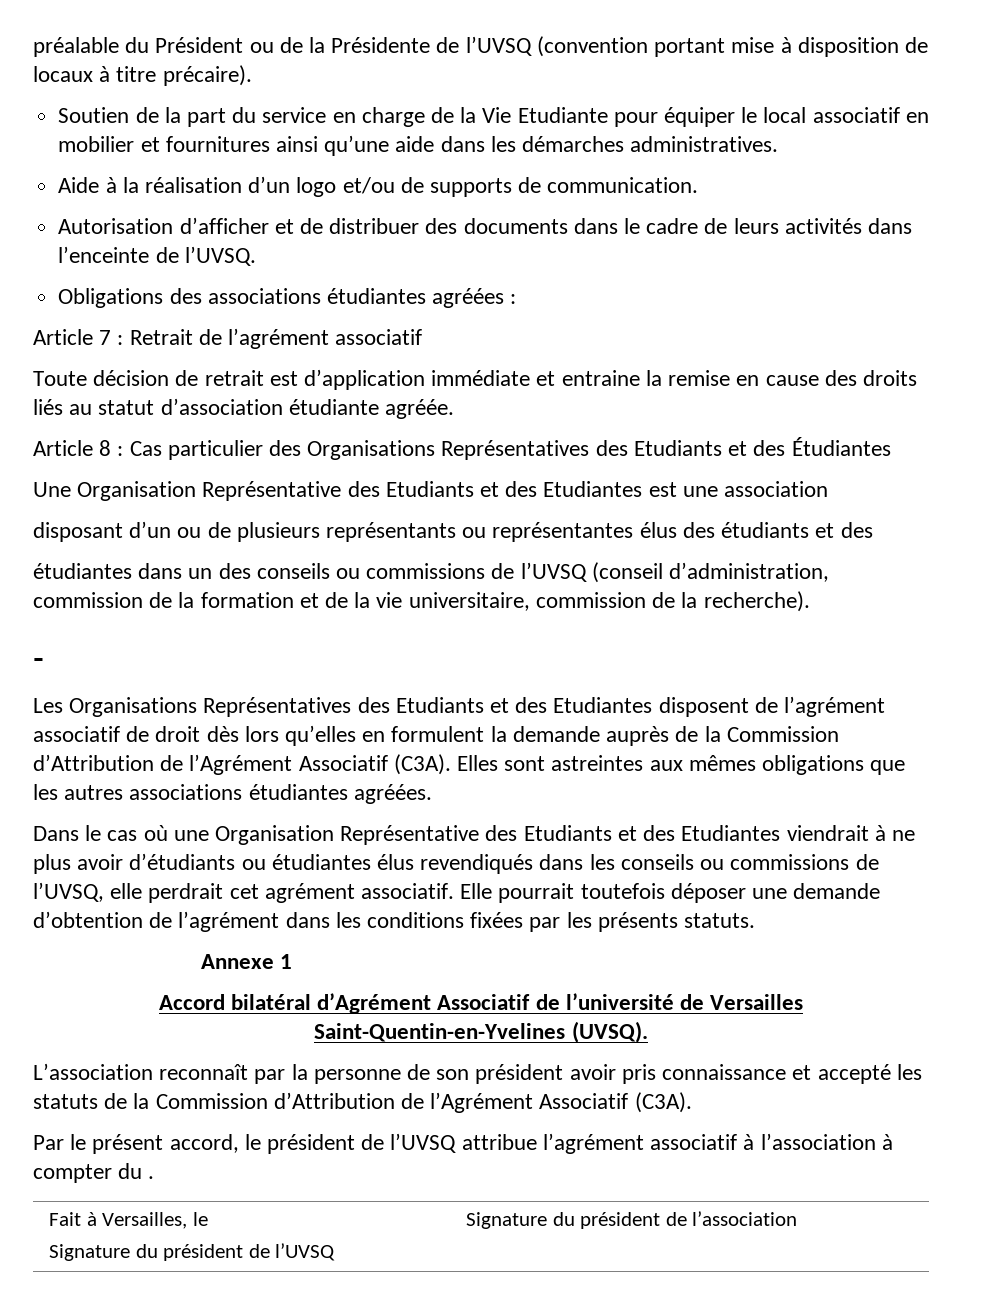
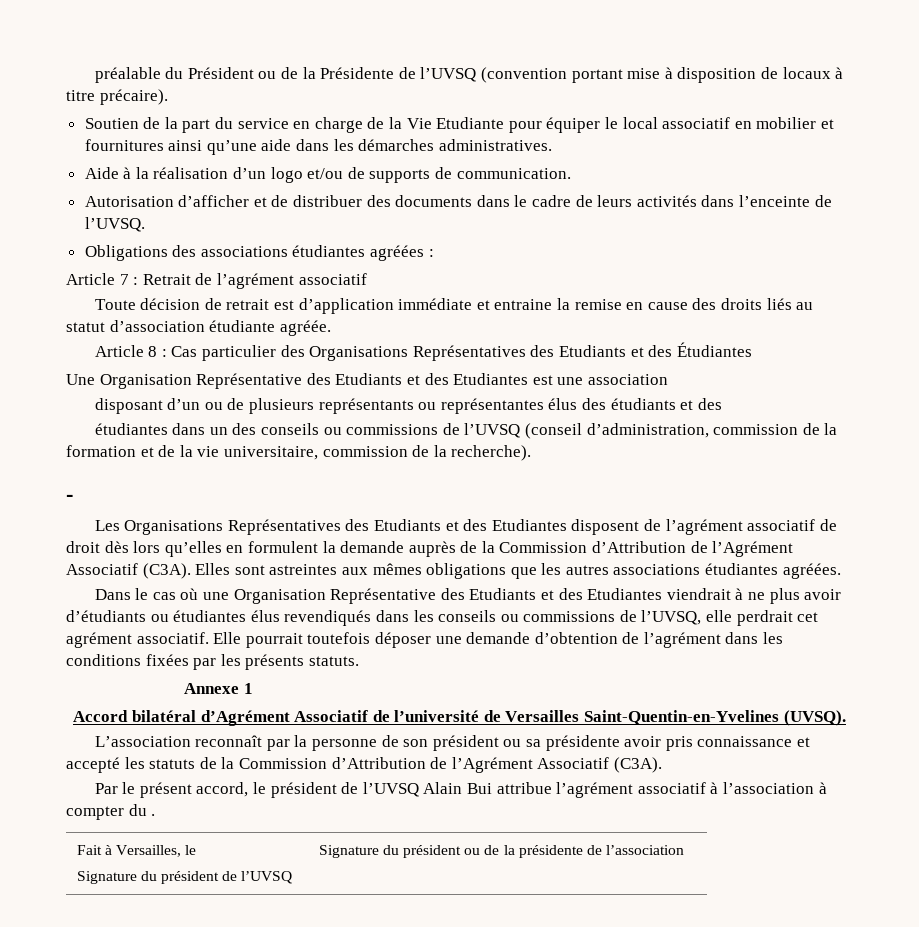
- L’association reconnaît par la personne de son président avoir pris connaissance et accepté les statuts de la Commission d’Attribution de l’Agrément Associatif (C3A).
+ L’association reconnaît par la personne de son président ou sa présidente avoir pris connaissance et accepté les statuts de la Commission d’Attribution de l’Agrément Associatif (C3A).
- Par le présent accord, le président de l’UVSQ attribue l’agrément associatif à l’association à compter du .
+ Par le présent accord, le président de l’UVSQ Alain Bui attribue l’agrément associatif à l’association à compter du .
  Fait à Versailles, le
- Signature du président de l’UVSQ | Signature du président de l’association
+ Signature du président de l’UVSQ | Signature du président ou de la présidente de l’association

